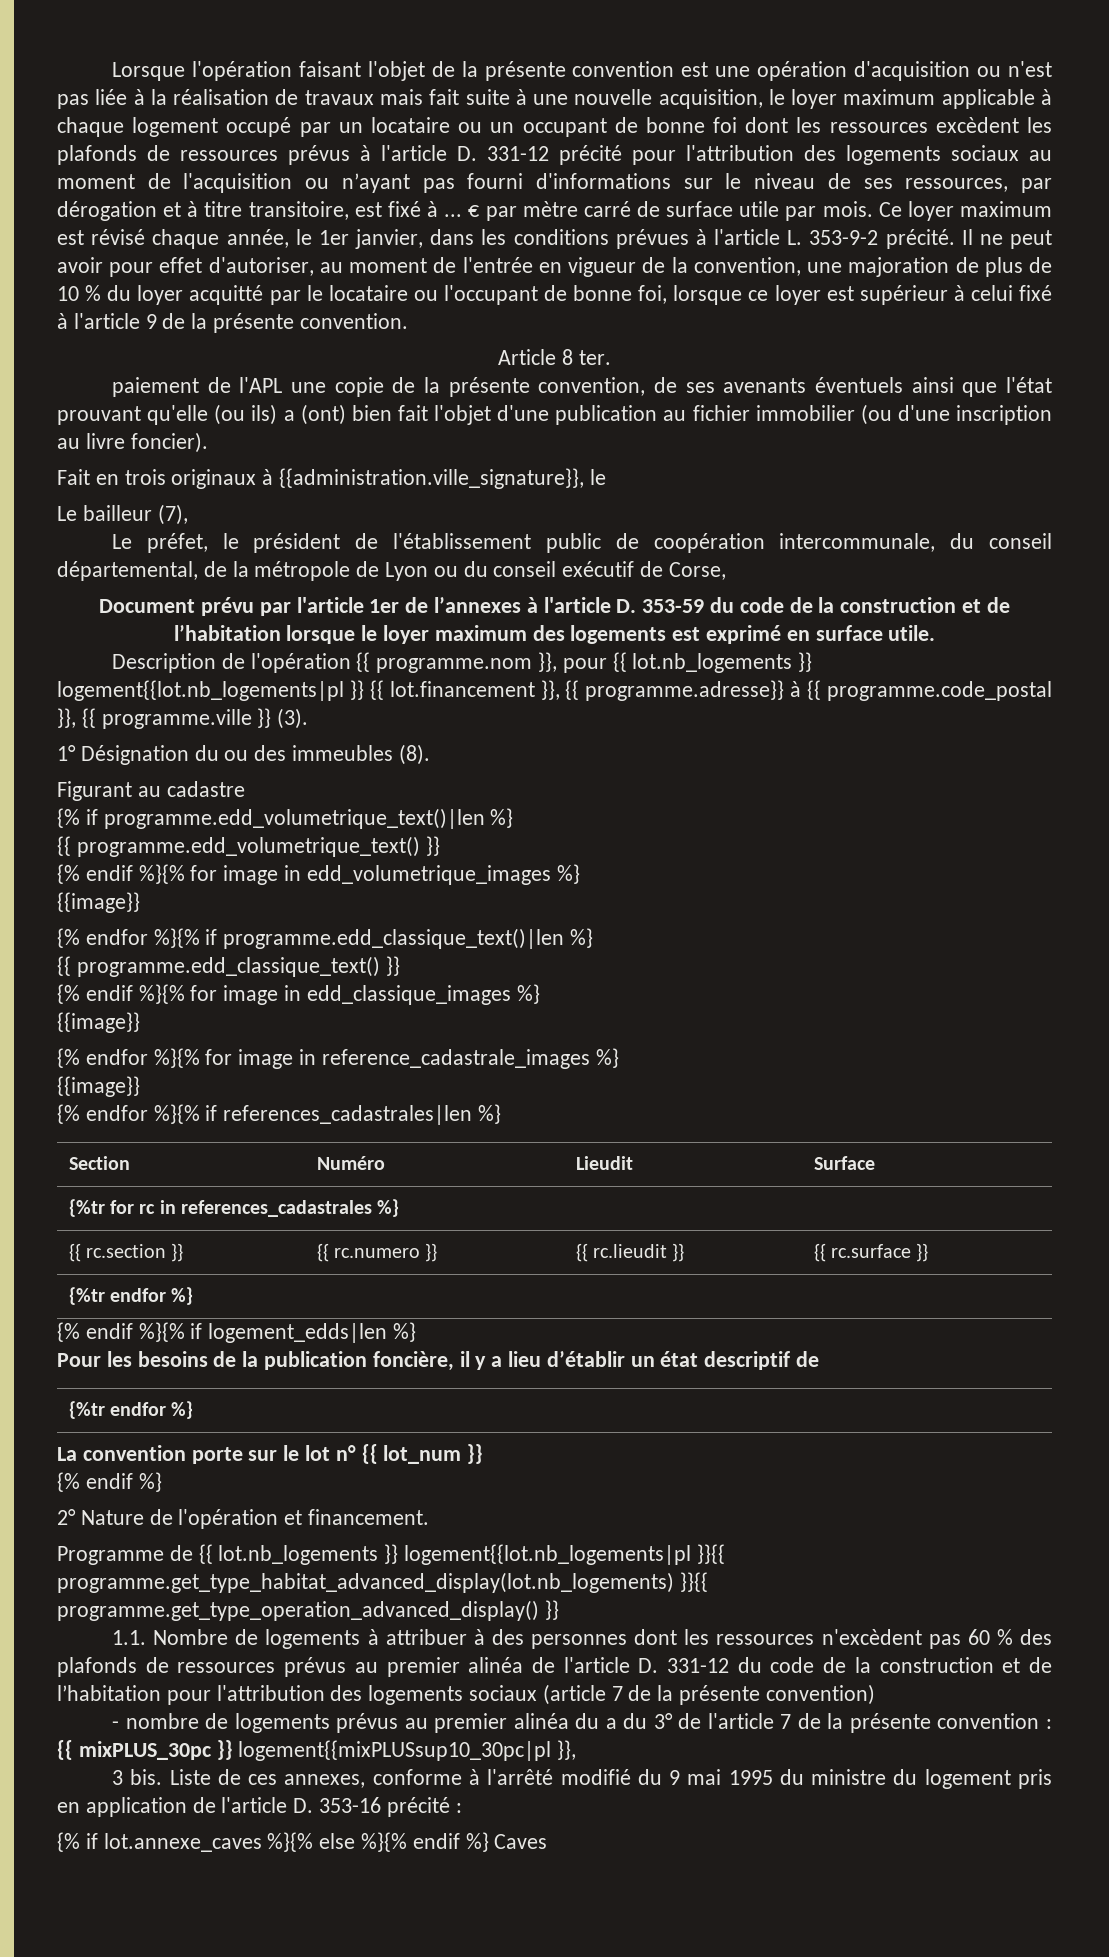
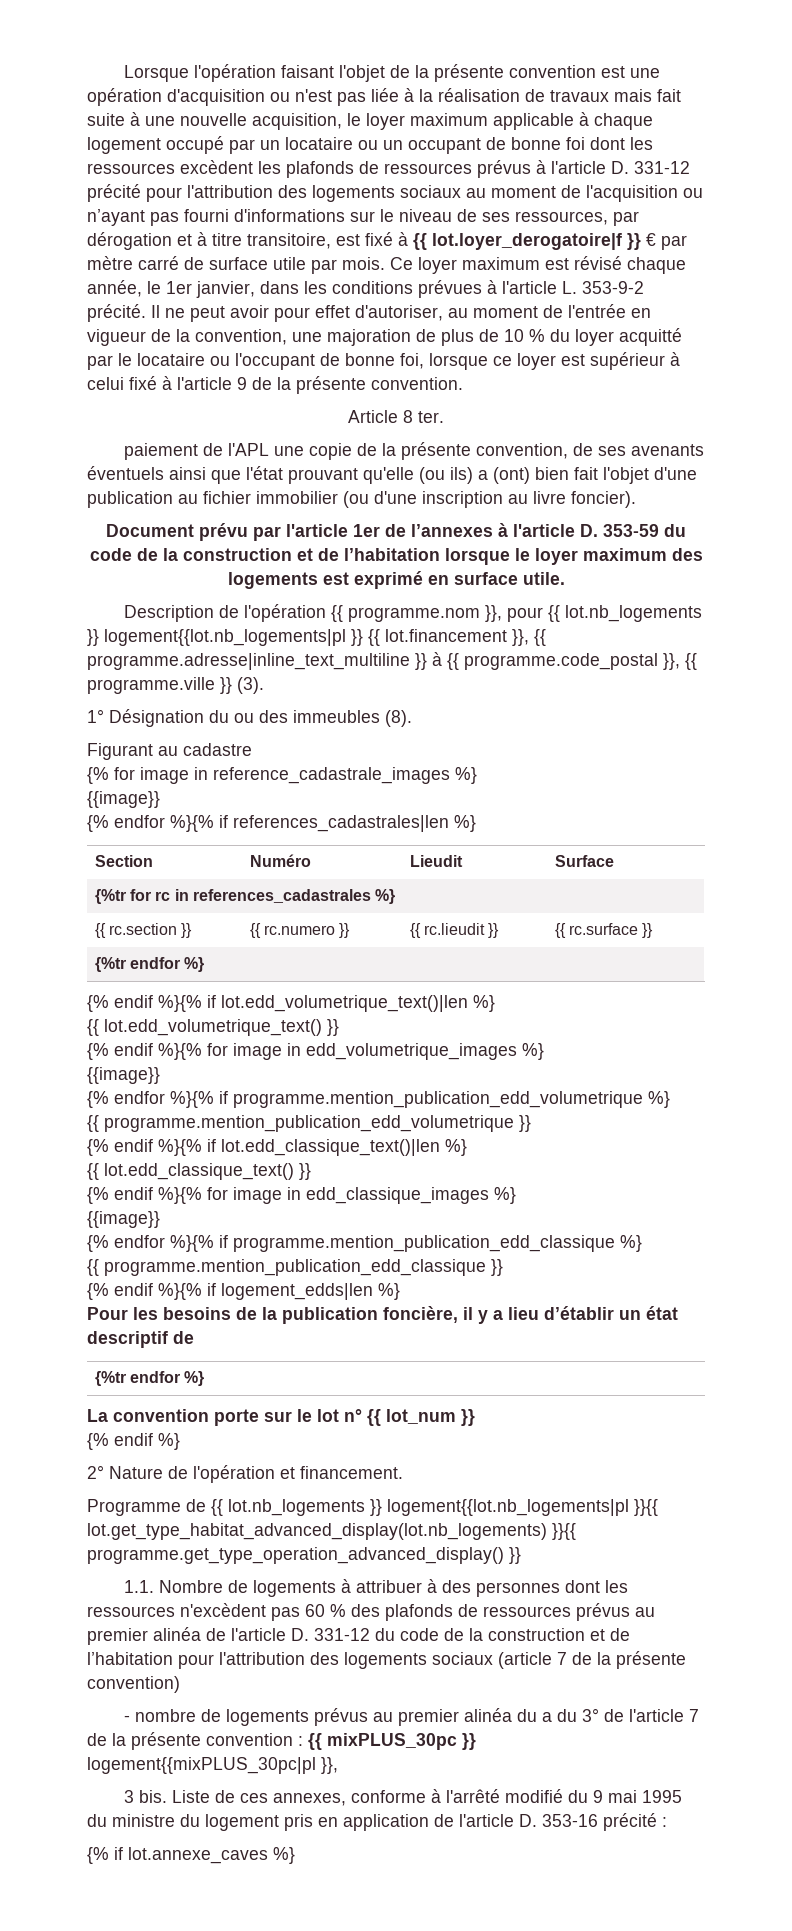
- Lorsque l'opération faisant l'objet de la présente convention est une opération d'acquisition ou n'est pas liée à la réalisation de travaux mais fait suite à une nouvelle acquisition, le loyer maximum applicable à chaque logement occupé par un locataire ou un occupant de bonne foi dont les ressources excèdent les plafonds de ressources prévus à l'article D. 331-12 précité pour l'attribution des logements sociaux au moment de l'acquisition ou n’ayant pas fourni d'informations sur le niveau de ses ressources, par dérogation et à titre transitoire, est fixé à ... € par mètre carré de surface utile par mois.
+ Lorsque l'opération faisant l'objet de la présente convention est une opération d'acquisition ou n'est pas liée à la réalisation de travaux mais fait suite à une nouvelle acquisition, le loyer maximum applicable à chaque logement occupé par un locataire ou un occupant de bonne foi dont les ressources excèdent les plafonds de ressources prévus à l'article D. 331-12 précité pour l'attribution des logements sociaux au moment de l'acquisition ou n’ayant pas fourni d'informations sur le niveau de ses ressources, par dérogation et à titre transitoire, est fixé à {{ lot.loyer_derogatoire|f }} € par mètre carré de surface utile par mois.
- Fait en trois originaux à {{administration.ville_signature}}, le
- Le bailleur (7),
- Le préfet, le président de l'établissement public de coopération intercommunale, du conseil départemental, de la métropole de Lyon ou du conseil exécutif de Corse,
- Description de l'opération {{ programme.nom }}, pour {{ lot.nb_logements }} logement{{lot.nb_logements|pl }} {{ lot.financement }}, {{ programme.adresse}} à {{ programme.code_postal }}, {{ programme.ville }} (3).
+ Description de l'opération {{ programme.nom }}, pour {{ lot.nb_logements }} logement{{lot.nb_logements|pl }} {{ lot.financement }}, {{ programme.adresse|inline_text_multiline }} à {{ programme.code_postal }}, {{ programme.ville }} (3).
- {% if programme.edd_volumetrique_text()|len %}
- {{ programme.edd_volumetrique_text() }}
- {% endif %}{% for image in edd_volumetrique_images %}
- {{image}}
- {% endfor %}{% if programme.edd_classique_text()|len %}
- {{ programme.edd_classique_text() }}
- {% endif %}{% for image in edd_classique_images %}
- {{image}}
- {% endfor %}{% for image in reference_cadastrale_images %}
+ {% for image in reference_cadastrale_images %}
+ {% endif %}{% if lot.edd_volumetrique_text()|len %}
+ {{ lot.edd_volumetrique_text() }}
+ {% endif %}{% for image in edd_volumetrique_images %}
+ {{image}}
+ {% endfor %}{% if programme.mention_publication_edd_volumetrique %}
+ {{ programme.mention_publication_edd_volumetrique }}
+ {% endif %}{% if lot.edd_classique_text()|len %}
+ {{ lot.edd_classique_text() }}
+ {% endif %}{% for image in edd_classique_images %}
+ {{image}}
+ {% endfor %}{% if programme.mention_publication_edd_classique %}
+ {{ programme.mention_publication_edd_classique }}
- Programme de {{ lot.nb_logements }} logement{{lot.nb_logements|pl }}{{ programme.get_type_habitat_advanced_display(lot.nb_logements) }}{{ programme.get_type_operation_advanced_display() }}
+ Programme de {{ lot.nb_logements }} logement{{lot.nb_logements|pl }}{{ lot.get_type_habitat_advanced_display(lot.nb_logements) }}{{ programme.get_type_operation_advanced_display() }}
- - nombre de logements prévus au premier alinéa du a du 3° de l'article 7 de la présente convention : {{ mixPLUS_30pc }} logement{{mixPLUSsup10_30pc|pl }},
+ - nombre de logements prévus au premier alinéa du a du 3° de l'article 7 de la présente convention : {{ mixPLUS_30pc }} logement{{mixPLUS_30pc|pl }},
- {% if lot.annexe_caves %}{% else %}{% endif %} Caves
+ {% if lot.annexe_caves %}

